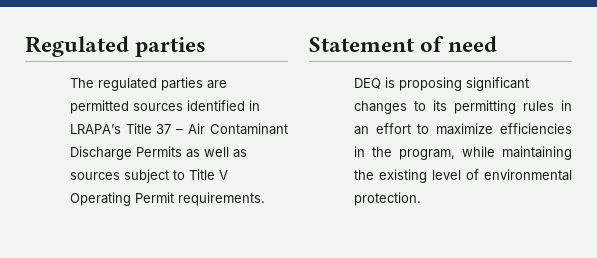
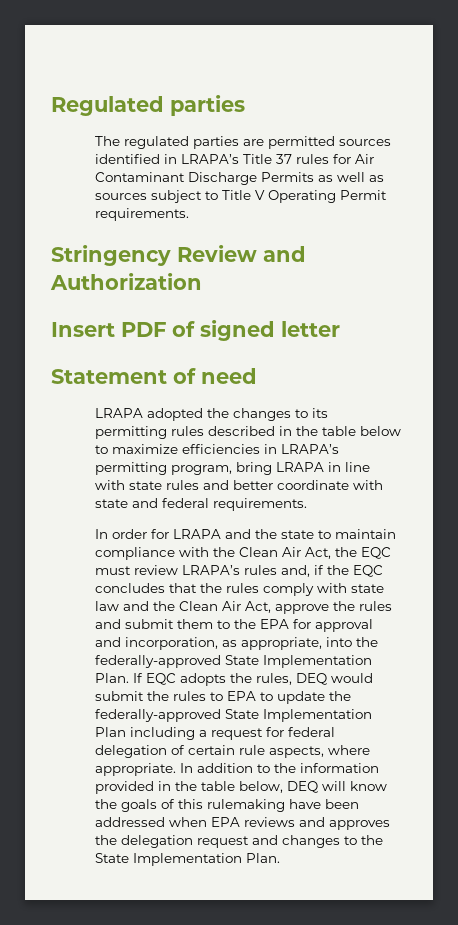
- The regulated parties are permitted sources identified in LRAPA’s Title 37 – Air Contaminant Discharge Permits as well as sources subject to Title V Operating Permit requirements.
+ The regulated parties are permitted sources identified in LRAPA’s Title 37 rules for Air Contaminant Discharge Permits as well as sources subject to Title V Operating Permit requirements.
+ Stringency Review and Authorization
+ Insert PDF of signed letter
- DEQ is proposing significant changes to its permitting rules in an effort to maximize efficiencies in the program, while maintaining the existing level of environmental protection.
+ LRAPA adopted the changes to its permitting rules described in the table below to maximize efficiencies in LRAPA’s permitting program, bring LRAPA in line with state rules and better coordinate with state and federal requirements.
+ In order for LRAPA and the state to maintain compliance with the Clean Air Act, the EQC must review LRAPA’s rules and, if the EQC concludes that the rules comply with state law and the Clean Air Act, approve the rules and submit them to the EPA for approval and incorporation, as appropriate, into the federally-approved State Implementation Plan. If EQC adopts the rules, DEQ would submit the rules to EPA to update the federally-approved State Implementation Plan including a request for federal delegation of certain rule aspects, where appropriate. In addition to the information provided in the table below, DEQ will know the goals of this rulemaking have been addressed when EPA reviews and approves the delegation request and changes to the State Implementation Plan.

